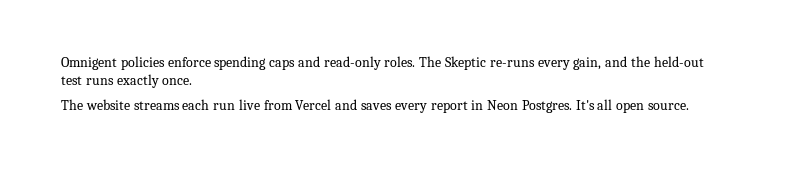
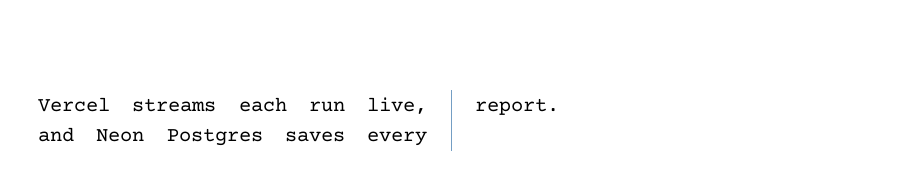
- Omnigent policies enforce spending caps and read-only roles. The Skeptic re-runs every gain, and the held-out test runs exactly once.
- The website streams each run live from Vercel and saves every report in Neon Postgres. It's all open source.
+ Vercel streams each run live, and Neon Postgres saves every report.

